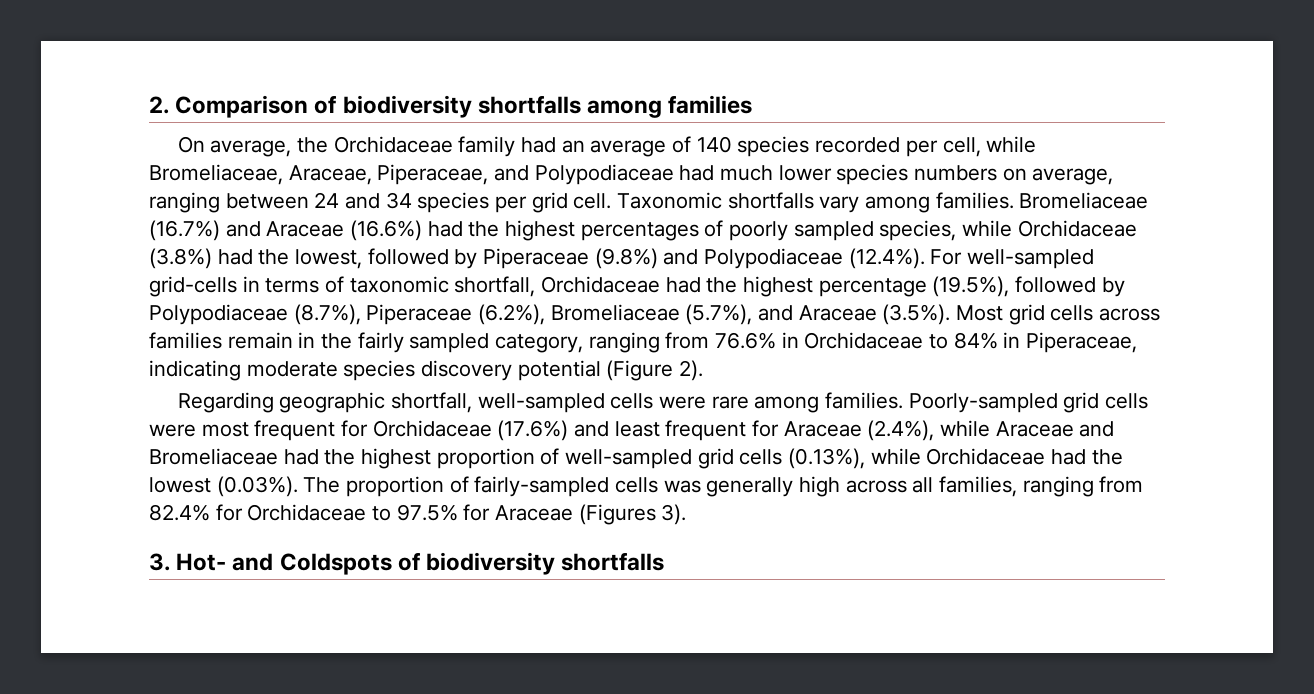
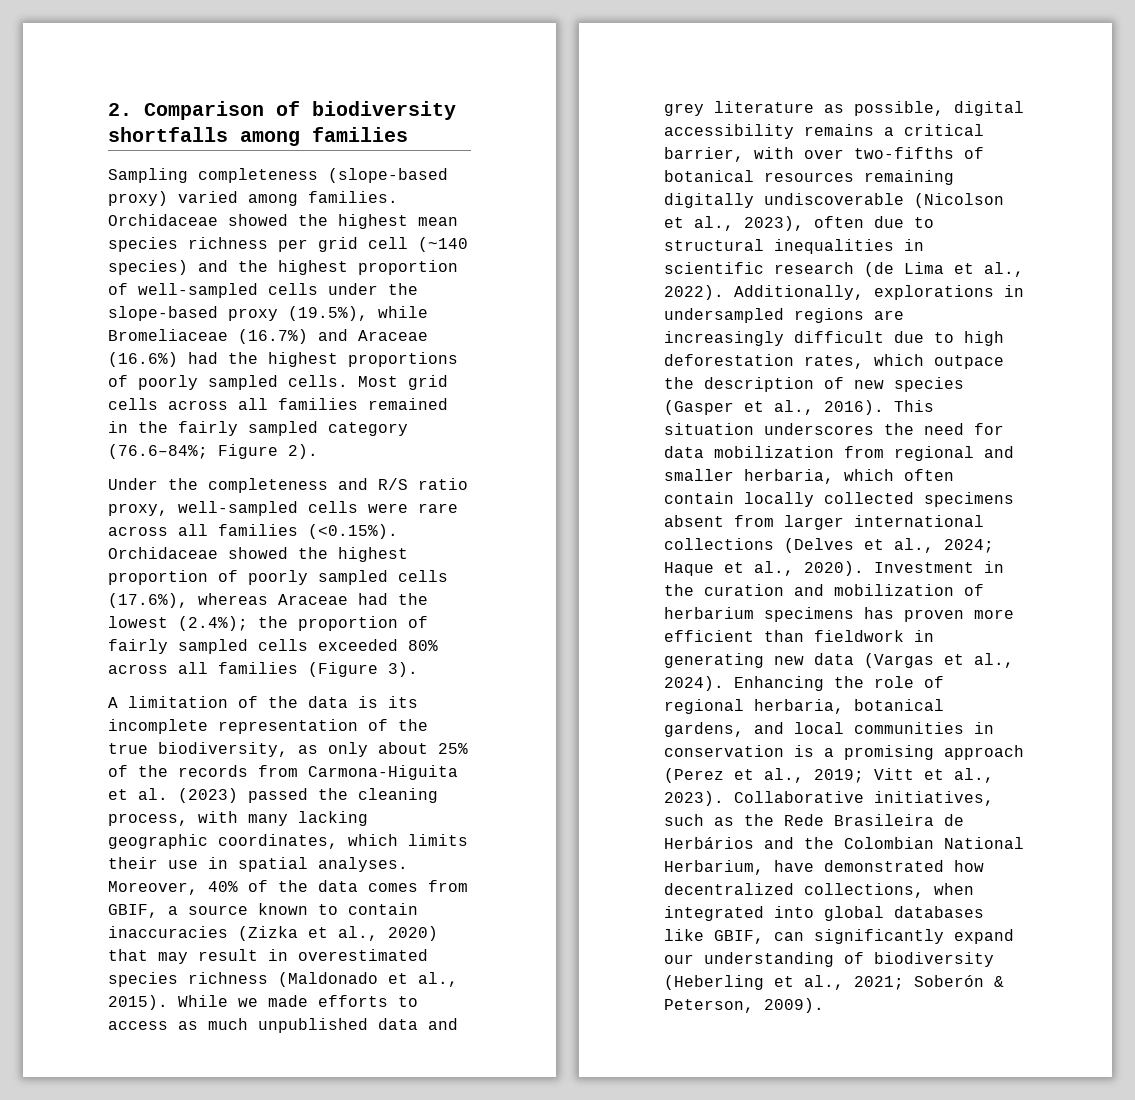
- On average, the Orchidaceae family had an average of 140 species recorded per cell, while Bromeliaceae, Araceae, Piperaceae, and Polypodiaceae had much lower species numbers on average, ranging between 24 and 34 species per grid cell. Taxonomic shortfalls vary among families. Bromeliaceae (16.7%) and Araceae (16.6%) had the highest percentages of poorly sampled species, while Orchidaceae (3.8%) had the lowest, followed by Piperaceae (9.8%) and Polypodiaceae (12.4%). For well-sampled grid-cells in terms of taxonomic shortfall, Orchidaceae had the highest percentage (19.5%), followed by Polypodiaceae (8.7%), Piperaceae (6.2%), Bromeliaceae (5.7%), and Araceae (3.5%). Most grid cells across families remain in the fairly sampled category, ranging from 76.6% in Orchidaceae to 84% in Piperaceae, indicating moderate species discovery potential (Figure 2).
- Regarding geographic shortfall, well-sampled cells were rare among families. Poorly-sampled grid cells were most frequent for Orchidaceae (17.6%) and least frequent for Araceae (2.4%), while Araceae and Bromeliaceae had the highest proportion of well-sampled grid cells (0.13%), while Orchidaceae had the lowest (0.03%). The proportion of fairly-sampled cells was generally high across all families, ranging from 82.4% for Orchidaceae to 97.5% for Araceae (Figures 3).
- 3. Hot- and Coldspots of biodiversity shortfalls
+ Sampling completeness (slope-based proxy) varied among families. Orchidaceae showed the highest mean species richness per grid cell (~140 species) and the highest proportion of well-sampled cells under the slope-based proxy (19.5%), while Bromeliaceae (16.7%) and Araceae (16.6%) had the highest proportions of poorly sampled cells. Most grid cells across all families remained in the fairly sampled category (76.6–84%; Figure 2).
+ Under the completeness and R/S ratio proxy, well-sampled cells were rare across all families (<0.15%). Orchidaceae showed the highest proportion of poorly sampled cells (17.6%), whereas Araceae had the lowest (2.4%); the proportion of fairly sampled cells exceeded 80% across all families (Figure 3).
+ A limitation of the data is its incomplete representation of the true biodiversity, as only about 25% of the records from Carmona-Higuita et al. (2023) passed the cleaning process, with many lacking geographic coordinates, which limits their use in spatial analyses. Moreover, 40% of the data comes from GBIF, a source known to contain inaccuracies (Zizka et al., 2020) that may result in overestimated species richness (Maldonado et al., 2015). While we made efforts to access as much unpublished data and grey literature as possible, digital accessibility remains a critical barrier, with over two-fifths of botanical resources remaining digitally undiscoverable (Nicolson et al., 2023), often due to structural inequalities in scientific research (de Lima et al., 2022). Additionally, explorations in undersampled regions are increasingly difficult due to high deforestation rates, which outpace the description of new species (Gasper et al., 2016). This situation underscores the need for data mobilization from regional and smaller herbaria, which often contain locally collected specimens absent from larger international collections (Delves et al., 2024; Haque et al., 2020). Investment in the curation and mobilization of herbarium specimens has proven more efficient than fieldwork in generating new data (Vargas et al., 2024). Enhancing the role of regional herbaria, botanical gardens, and local communities in conservation is a promising approach (Perez et al., 2019; Vitt et al., 2023). Collaborative initiatives, such as the Rede Brasileira de Herbários and the Colombian National Herbarium, have demonstrated how decentralized collections, when integrated into global databases like GBIF, can significantly expand our understanding of biodiversity (Heberling et al., 2021; Soberón & Peterson, 2009).

